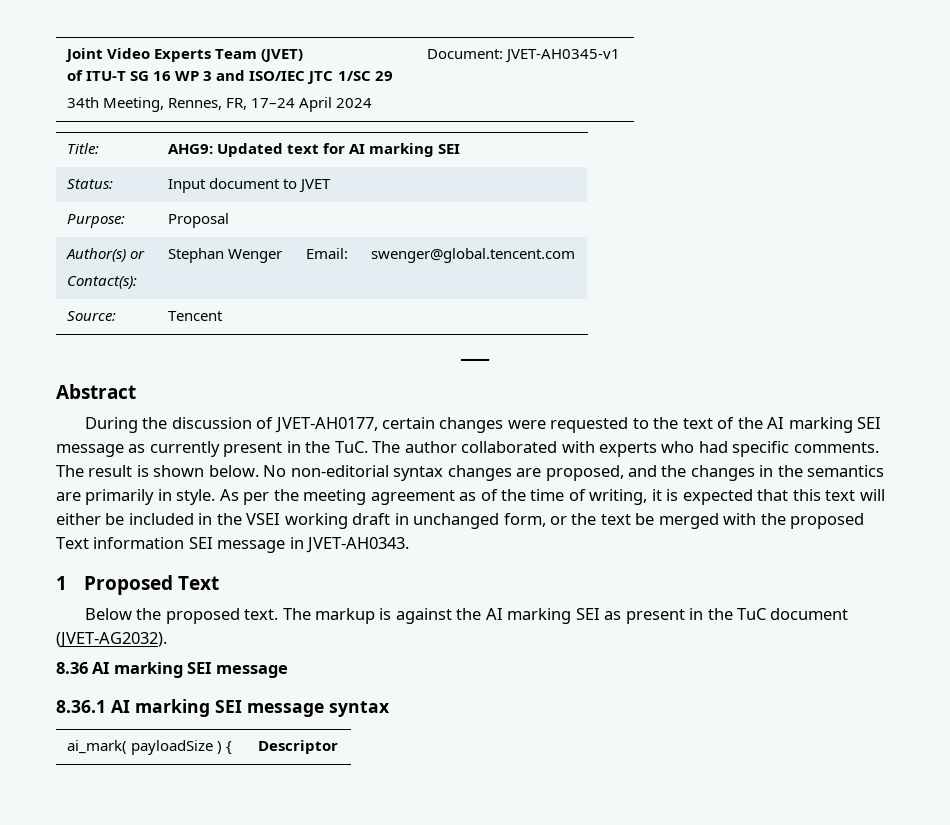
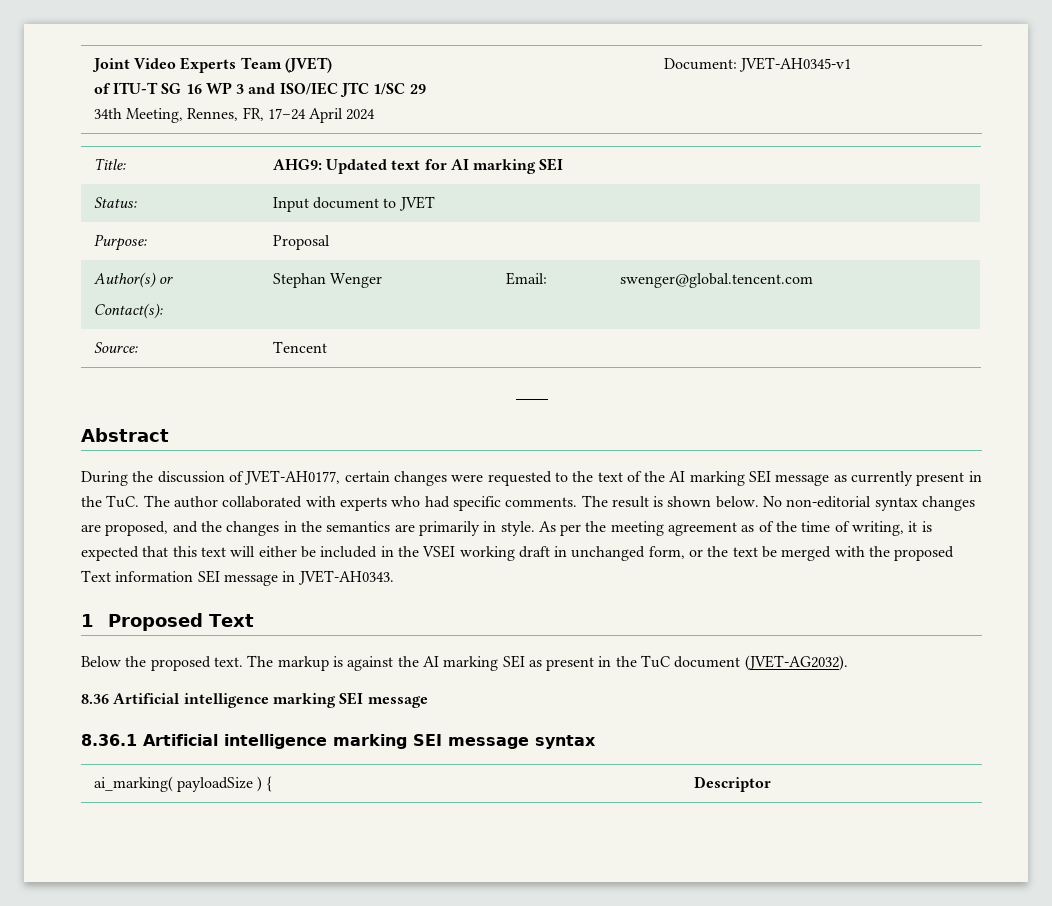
- 8.36 AI marking SEI message
+ 8.36 Artificial intelligence marking SEI message
- 8.36.1 AI marking SEI message syntax
+ 8.36.1 Artificial intelligence marking SEI message syntax
- ai_mark( payloadSize ) { | Descriptor
+ ai_marking( payloadSize ) { | Descriptor

